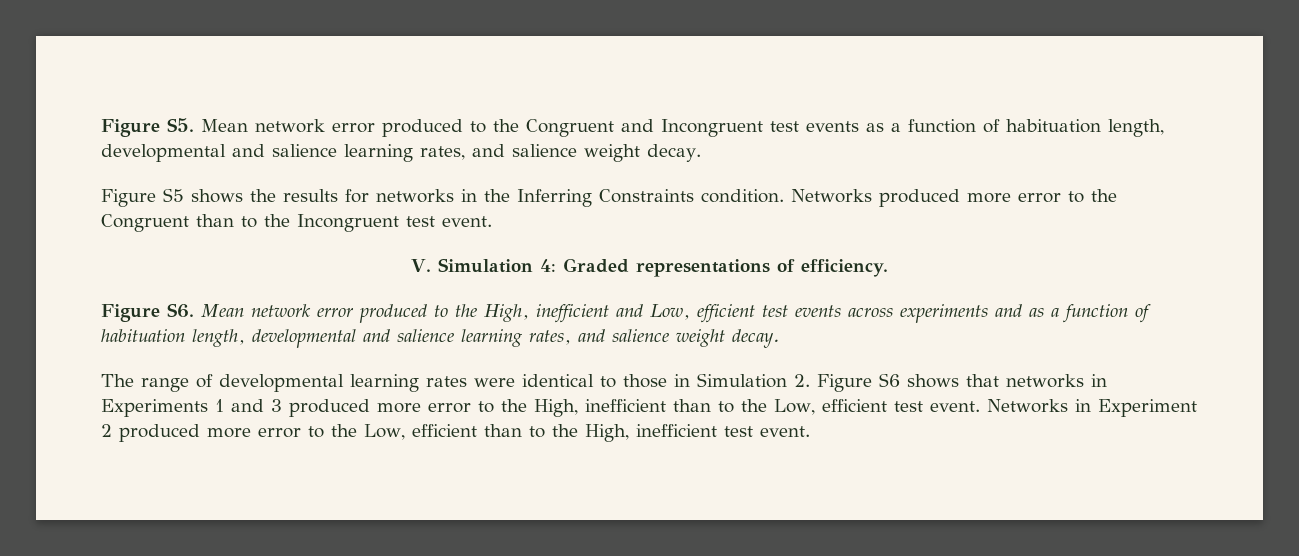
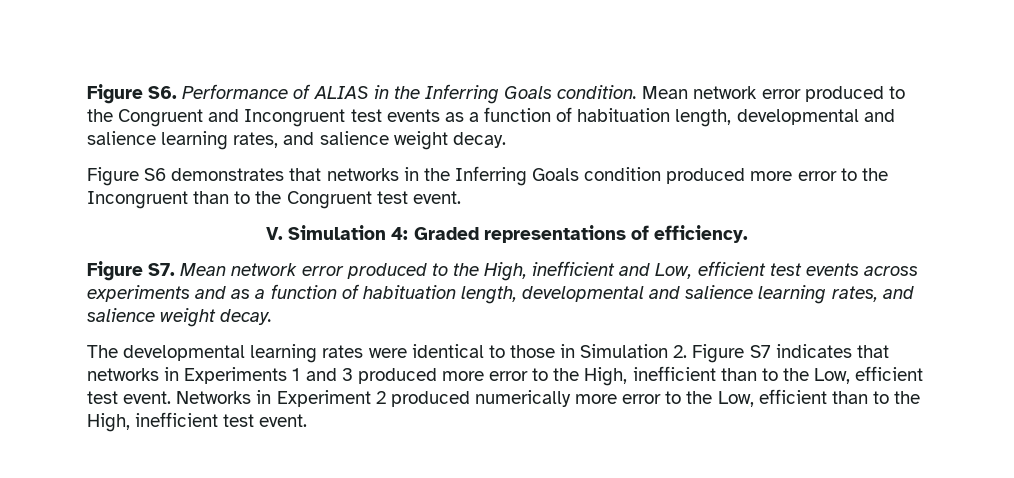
- Figure S5. Mean network error produced to the Congruent and Incongruent test events as a function of habituation length, developmental and salience learning rates, and salience weight decay.
+ Figure S6. Performance of ALIAS in the Inferring Goals condition. Mean network error produced to the Congruent and Incongruent test events as a function of habituation length, developmental and salience learning rates, and salience weight decay.
- Figure S5 shows the results for networks in the Inferring Constraints condition. Networks produced more error to the Congruent than to the Incongruent test event.
+ Figure S6 demonstrates that networks in the Inferring Goals condition produced more error to the Incongruent than to the Congruent test event.
- Figure S6. Mean network error produced to the High, inefficient and Low, efficient test events across experiments and as a function of habituation length, developmental and salience learning rates, and salience weight decay.
+ Figure S7. Mean network error produced to the High, inefficient and Low, efficient test events across experiments and as a function of habituation length, developmental and salience learning rates, and salience weight decay.
- The range of developmental learning rates were identical to those in Simulation 2. Figure S6 shows that networks in Experiments 1 and 3 produced more error to the High, inefficient than to the Low, efficient test event.
+ The developmental learning rates were identical to those in Simulation 2. Figure S7 indicates that networks in Experiments 1 and 3 produced more error to the High, inefficient than to the Low, efficient test event.
- Networks in Experiment 2 produced more error to the Low, efficient than to the High, inefficient test event.
+ Networks in Experiment 2 produced numerically more error to the Low, efficient than to the High, inefficient test event.

